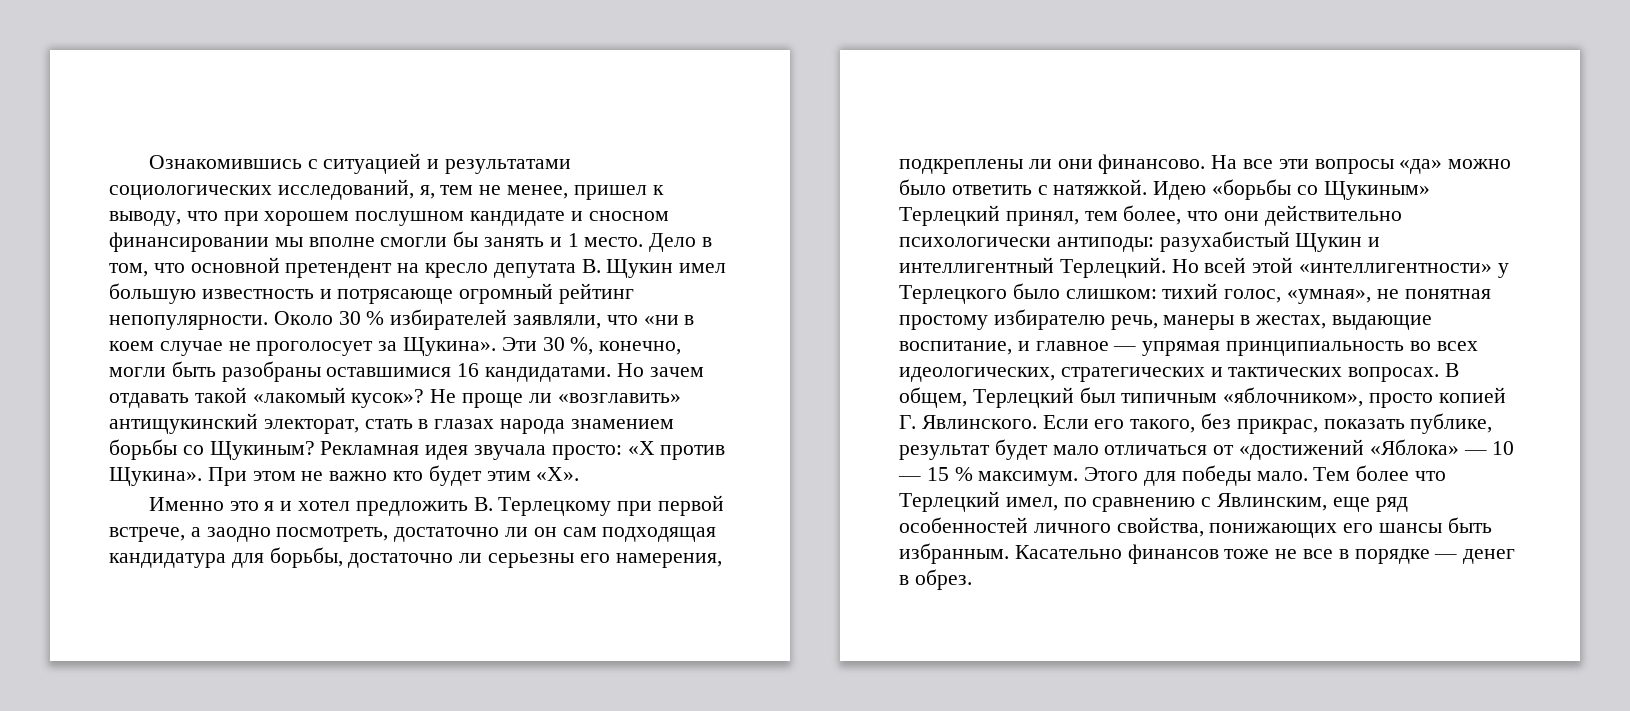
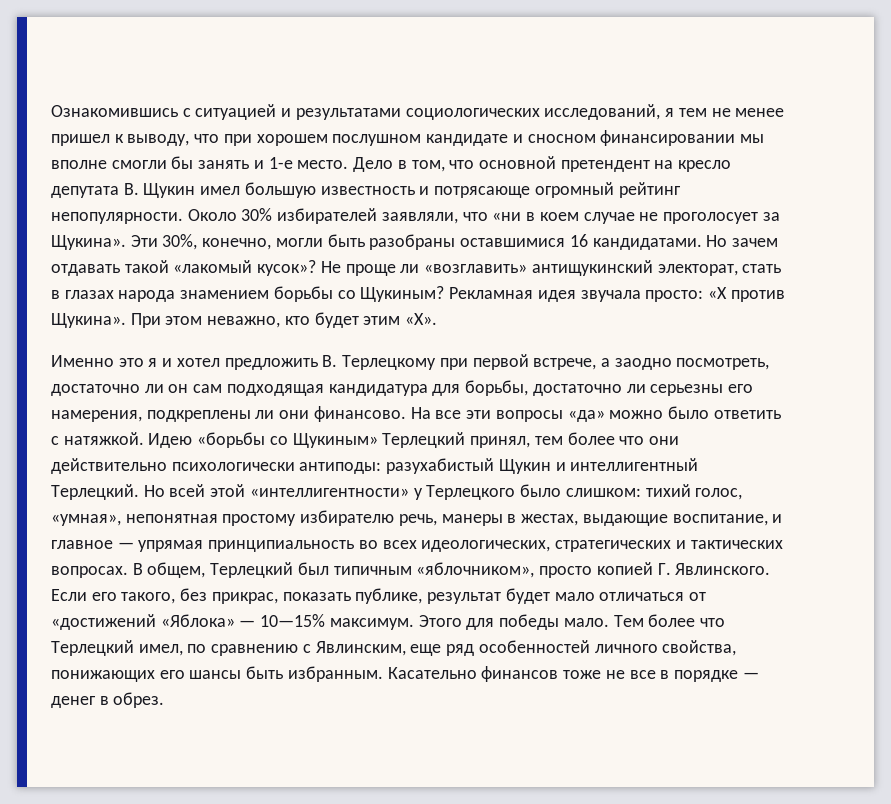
- Ознакомившись с ситуацией и результатами социологических исследований, я, тем не менее, пришел к выводу, что при хорошем послушном кандидате и сносном финансировании мы вполне смогли бы занять и 1 место.
+ Ознакомившись с ситуацией и результатами социологических исследований, я тем не менее пришел к выводу, что при хорошем послушном кандидате и сносном финансировании мы вполне смогли бы занять и 1-е место.
- Около 30 % избирателей заявляли, что «ни в коем случае не проголосует за Щукина».
+ Около 30% избирателей заявляли, что «ни в коем случае не проголосует за Щукина».
- Эти 30 %, конечно, могли быть разобраны оставшимися 16 кандидатами.
+ Эти 30%, конечно, могли быть разобраны оставшимися 16 кандидатами.
- При этом не важно кто будет этим «X».
+ При этом неважно, кто будет этим «X».
- Идею «борьбы со Щукиным» Терлецкий принял, тем более, что они действительно психологически антиподы: разухабистый Щукин и интеллигентный Терлецкий.
+ Идею «борьбы со Щукиным» Терлецкий принял, тем более что они действительно психологически антиподы: разухабистый Щукин и интеллигентный Терлецкий.
- Но всей этой «интеллигентности» у Терлецкого было слишком: тихий голос, «умная», не понятная простому избирателю речь, манеры в жестах, выдающие воспитание, и главное — упрямая принципиальность во всех идеологических, стратегических и тактических вопросах.
+ Но всей этой «интеллигентности» у Терлецкого было слишком: тихий голос, «умная», непонятная простому избирателю речь, манеры в жестах, выдающие воспитание, и главное — упрямая принципиальность во всех идеологических, стратегических и тактических вопросах.
- Если его такого, без прикрас, показать публике, результат будет мало отличаться от «достижений «Яблока» — 10 — 15 % максимум.
+ Если его такого, без прикрас, показать публике, результат будет мало отличаться от «достижений «Яблока» — 10—15% максимум.

